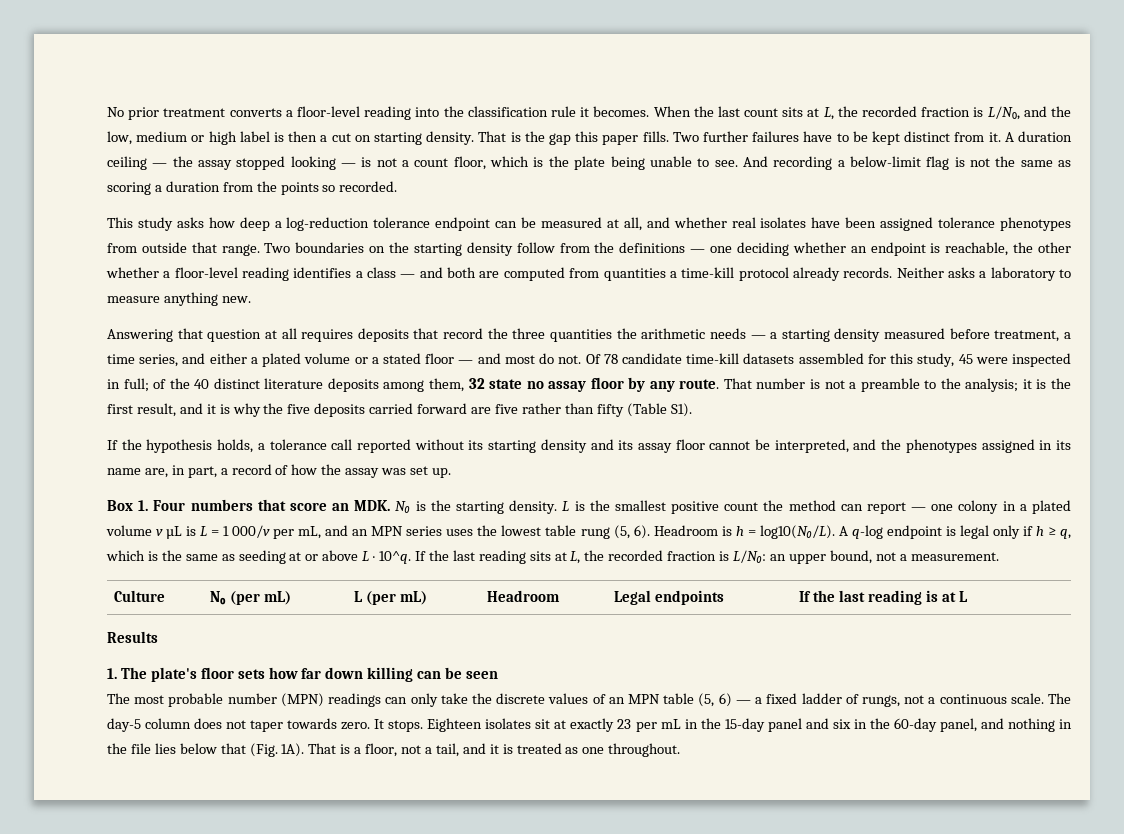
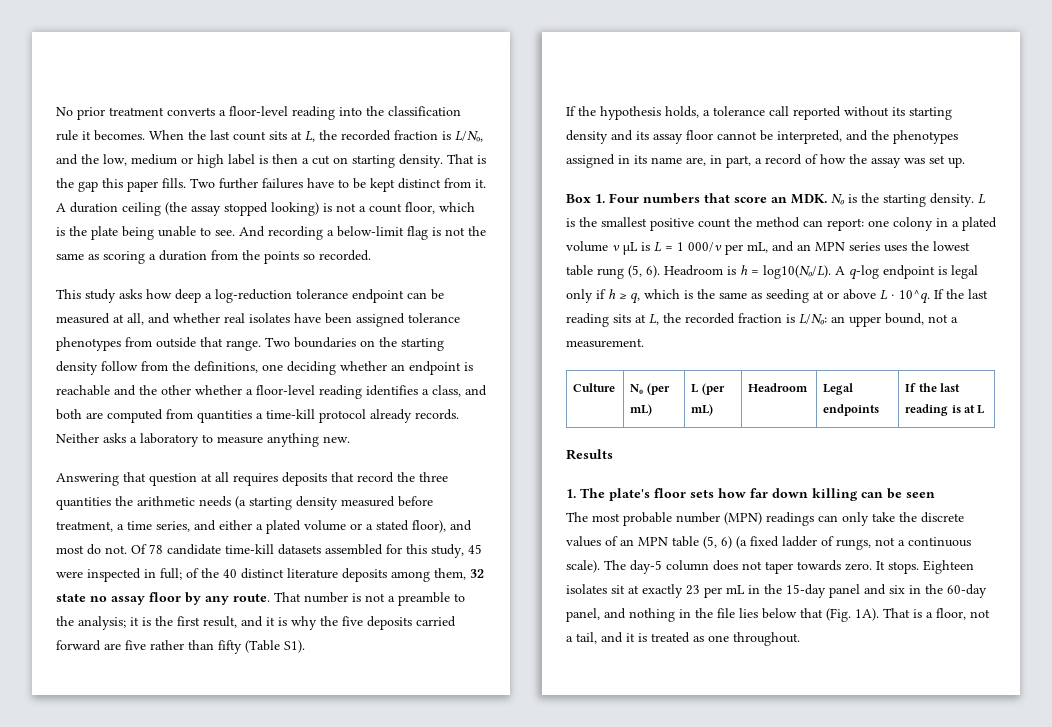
- A duration ceiling — the assay stopped looking — is not a count floor, which is the plate being unable to see.
+ A duration ceiling (the assay stopped looking) is not a count floor, which is the plate being unable to see.
- Two boundaries on the starting density follow from the definitions — one deciding whether an endpoint is reachable, the other whether a floor-level reading identifies a class — and both are computed from quantities a time-kill protocol already records.
+ Two boundaries on the starting density follow from the definitions, one deciding whether an endpoint is reachable and the other whether a floor-level reading identifies a class, and both are computed from quantities a time-kill protocol already records.
- Answering that question at all requires deposits that record the three quantities the arithmetic needs — a starting density measured before treatment, a time series, and either a plated volume or a stated floor — and most do not.
+ Answering that question at all requires deposits that record the three quantities the arithmetic needs (a starting density measured before treatment, a time series, and either a plated volume or a stated floor), and most do not.
- L is the smallest positive count the method can report — one colony in a plated volume v µL is L = 1 000/v per mL, and an MPN series uses the lowest table rung (5, 6).
+ L is the smallest positive count the method can report: one colony in a plated volume v µL is L = 1 000/v per mL, and an MPN series uses the lowest table rung (5, 6).
- The most probable number (MPN) readings can only take the discrete values of an MPN table (5, 6) — a fixed ladder of rungs, not a continuous scale.
+ The most probable number (MPN) readings can only take the discrete values of an MPN table (5, 6) (a fixed ladder of rungs, not a continuous scale).

